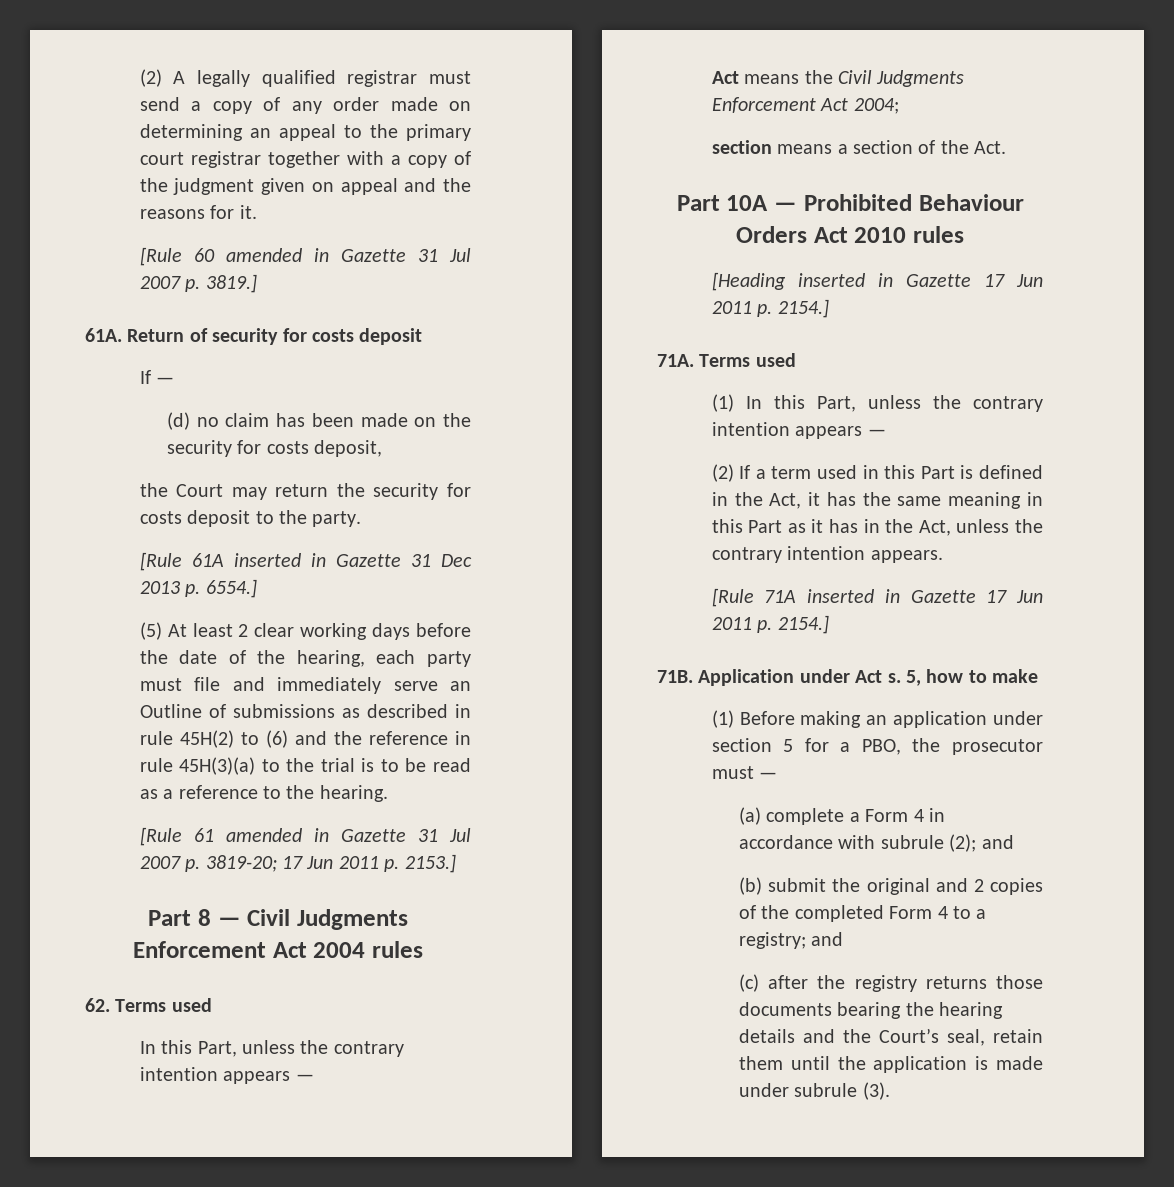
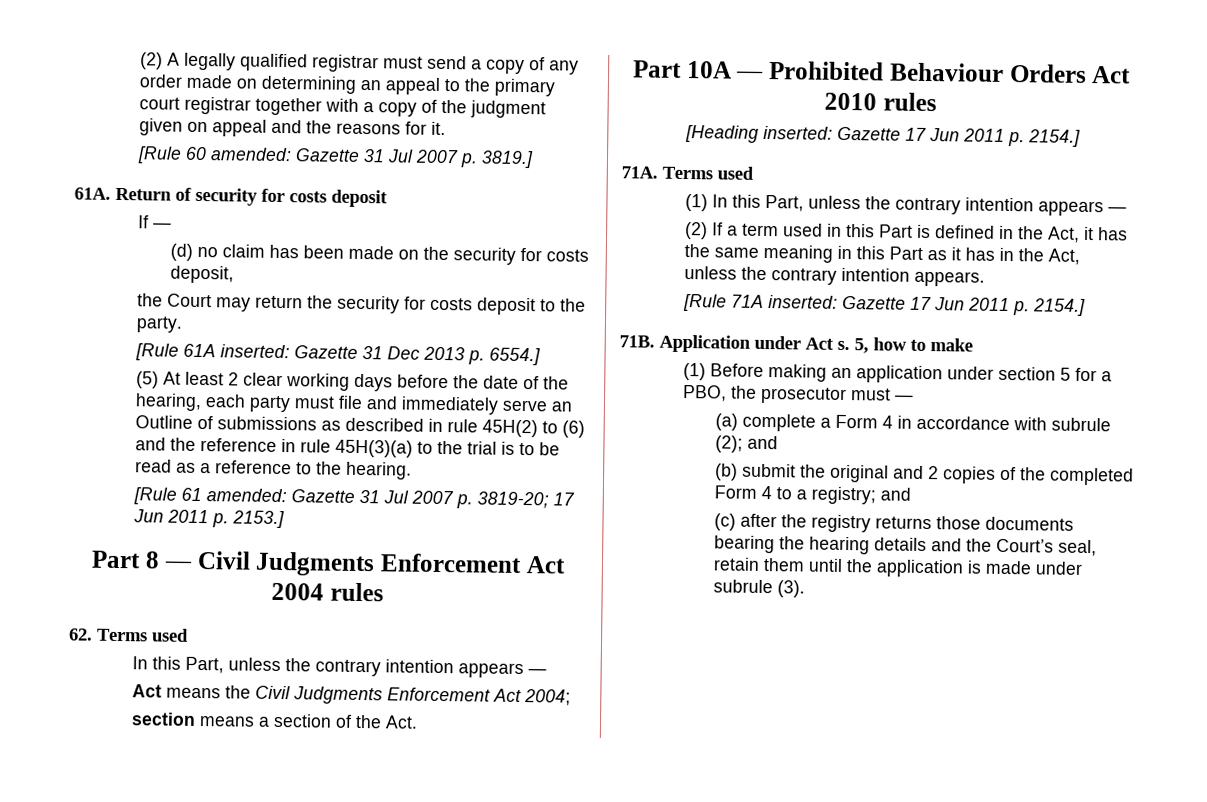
- [Rule 60 amended in Gazette 31 Jul 2007 p. 3819.]
+ [Rule 60 amended: Gazette 31 Jul 2007 p. 3819.]
- [Rule 61A inserted in Gazette 31 Dec 2013 p. 6554.]
+ [Rule 61A inserted: Gazette 31 Dec 2013 p. 6554.]
- [Rule 61 amended in Gazette 31 Jul 2007 p. 3819-20; 17 Jun 2011 p. 2153.]
+ [Rule 61 amended: Gazette 31 Jul 2007 p. 3819-20; 17 Jun 2011 p. 2153.]
- [Heading inserted in Gazette 17 Jun 2011 p. 2154.]
+ [Heading inserted: Gazette 17 Jun 2011 p. 2154.]
- [Rule 71A inserted in Gazette 17 Jun 2011 p. 2154.]
+ [Rule 71A inserted: Gazette 17 Jun 2011 p. 2154.]

